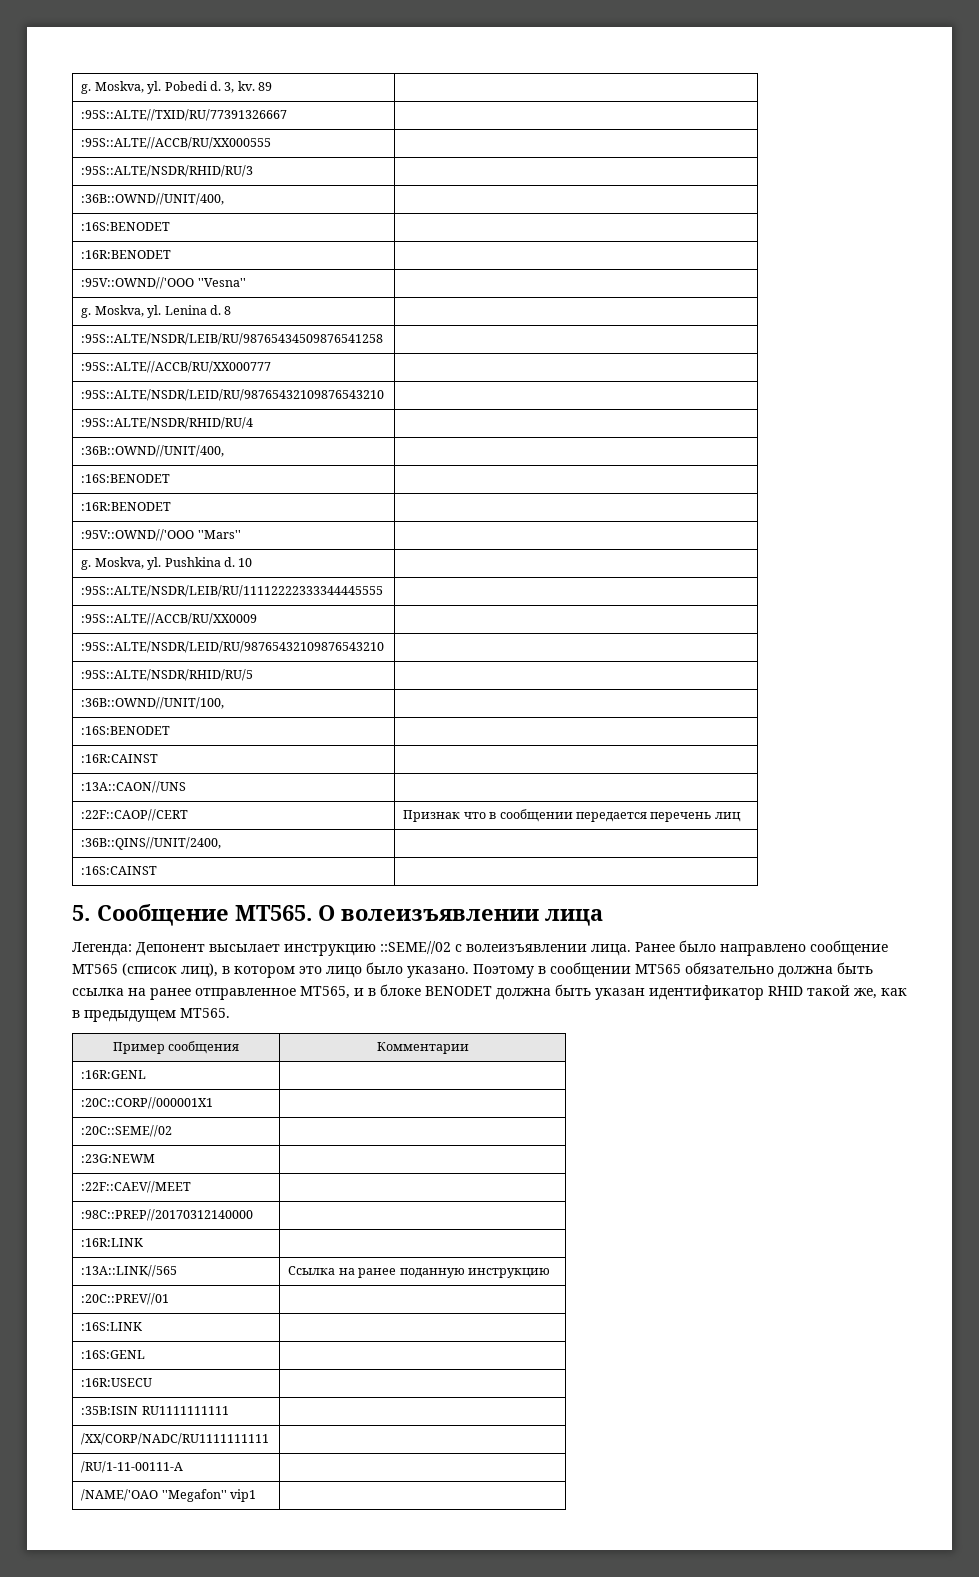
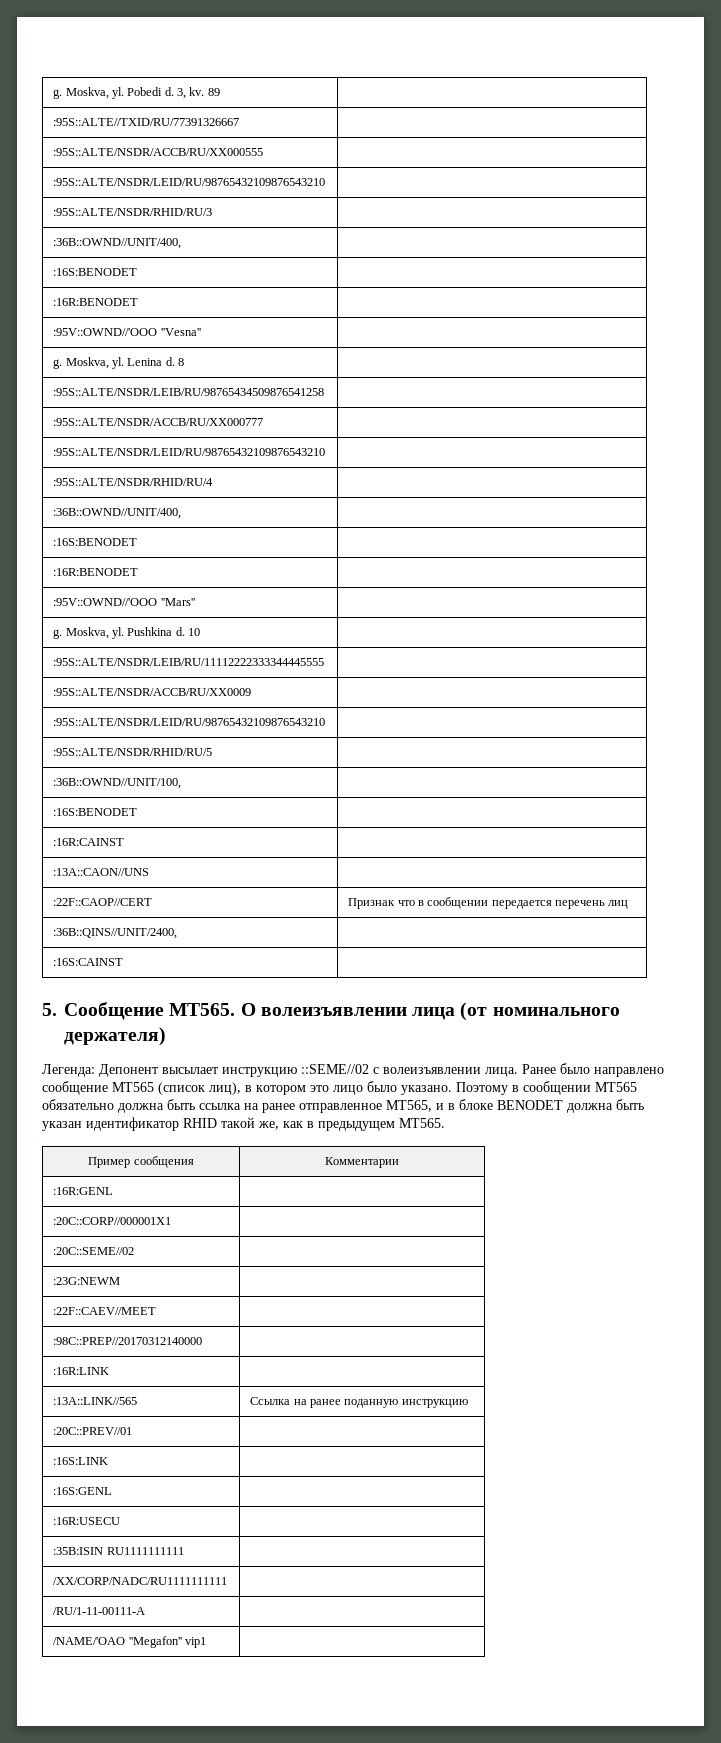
- :95S::ALTE//ACCB/RU/XX000555 |
+ :95S::ALTE/NSDR/ACCB/RU/XX000555 |
+ :95S::ALTE/NSDR/LEID/RU/98765432109876543210 |
- :95S::ALTE//ACCB/RU/XX000777 |
+ :95S::ALTE/NSDR/ACCB/RU/XX000777 |
- :95S::ALTE//ACCB/RU/XX0009 |
+ :95S::ALTE/NSDR/ACCB/RU/XX0009 |
- О волеизъявлении лица
+ О волеизъявлении лица (от номинального держателя)

